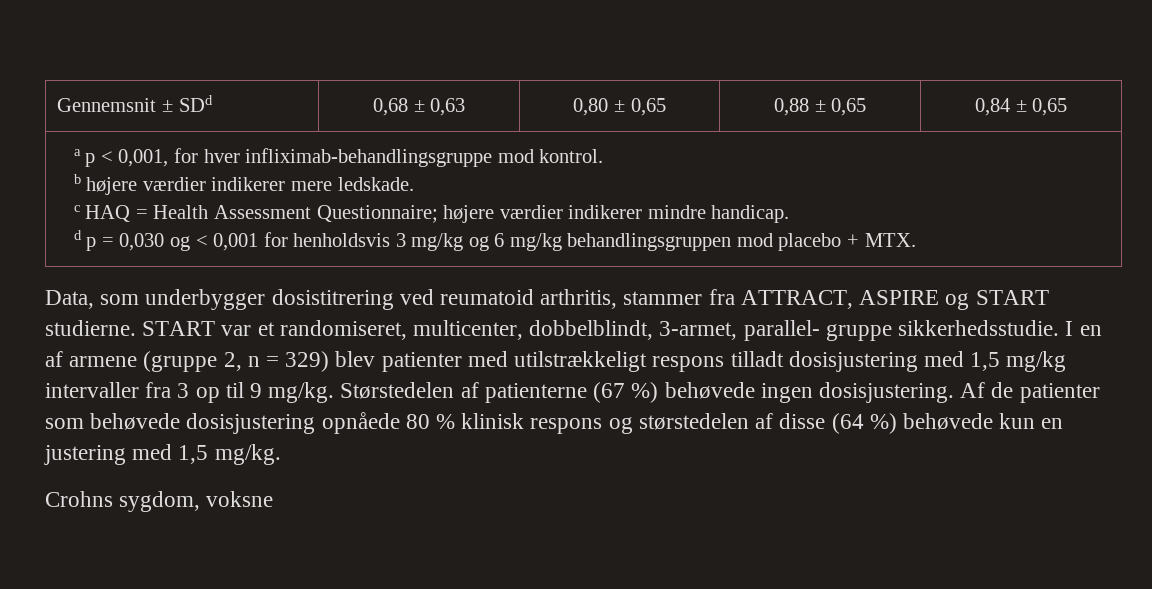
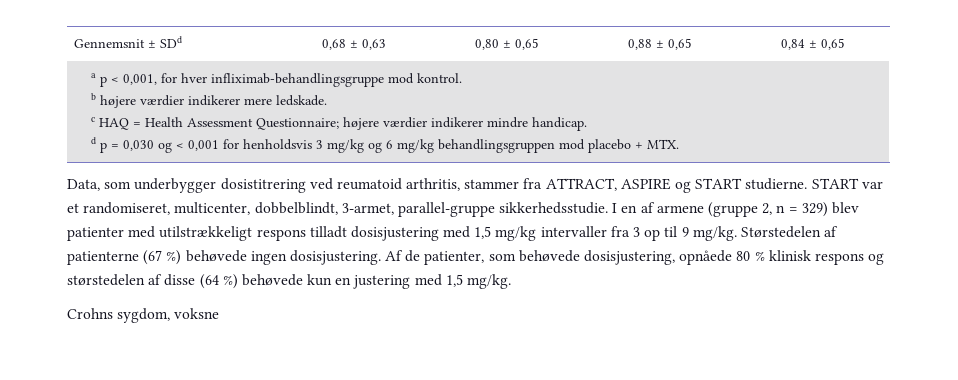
- START var et randomiseret, multicenter, dobbelblindt, 3-armet, parallel- gruppe sikkerhedsstudie.
+ START var et randomiseret, multicenter, dobbelblindt, 3-armet, parallel-gruppe sikkerhedsstudie.
- Af de patienter som behøvede dosisjustering opnåede 80 % klinisk respons og størstedelen af disse (64 %) behøvede kun en justering med 1,5 mg/kg.
+ Af de patienter, som behøvede dosisjustering, opnåede 80 % klinisk respons og størstedelen af disse (64 %) behøvede kun en justering med 1,5 mg/kg.

